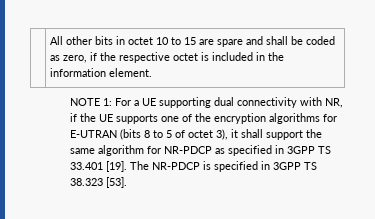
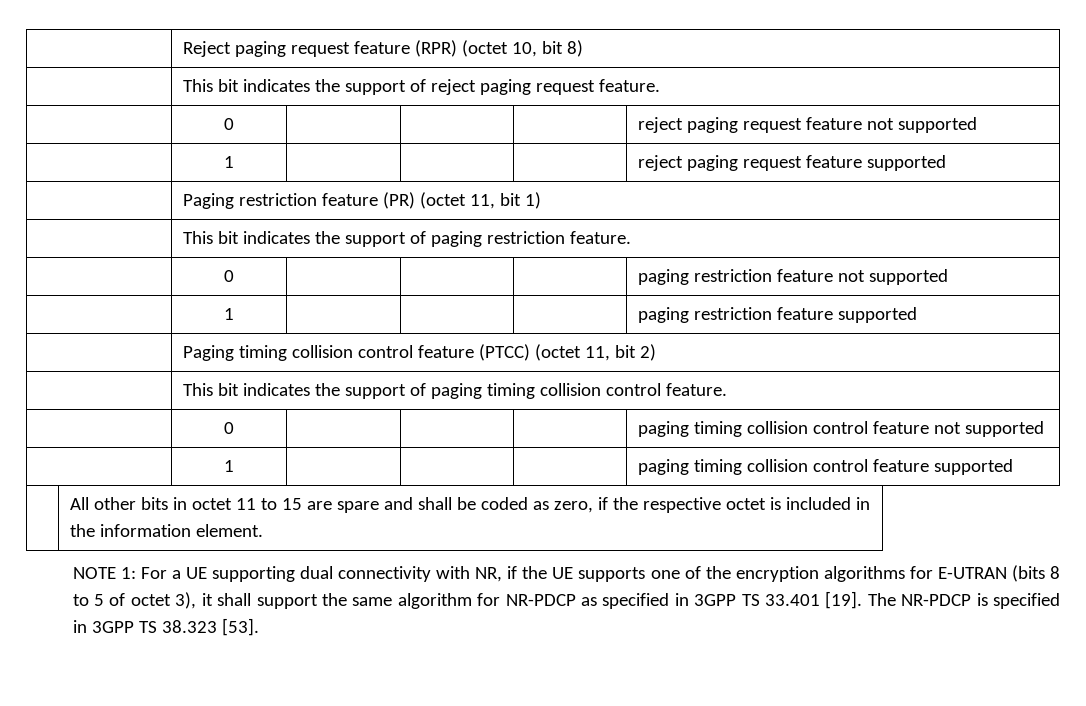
+ | Reject paging request feature (RPR) (octet 10, bit 8)
+ | This bit indicates the support of reject paging request feature.
+ | 0 | | | | reject paging request feature not supported
+ | 1 | | | | reject paging request feature supported
+ | Paging restriction feature (PR) (octet 11, bit 1)
+ | This bit indicates the support of paging restriction feature.
+ | 0 | | | | paging restriction feature not supported
+ | 1 | | | | paging restriction feature supported
+ | Paging timing collision control feature (PTCC) (octet 11, bit 2)
+ | This bit indicates the support of paging timing collision control feature.
+ | 0 | | | | paging timing collision control feature not supported
+ | 1 | | | | paging timing collision control feature supported
- | All other bits in octet 10 to 15 are spare and shall be coded as zero, if the respective octet is included in the information element.
+ | All other bits in octet 11 to 15 are spare and shall be coded as zero, if the respective octet is included in the information element.

